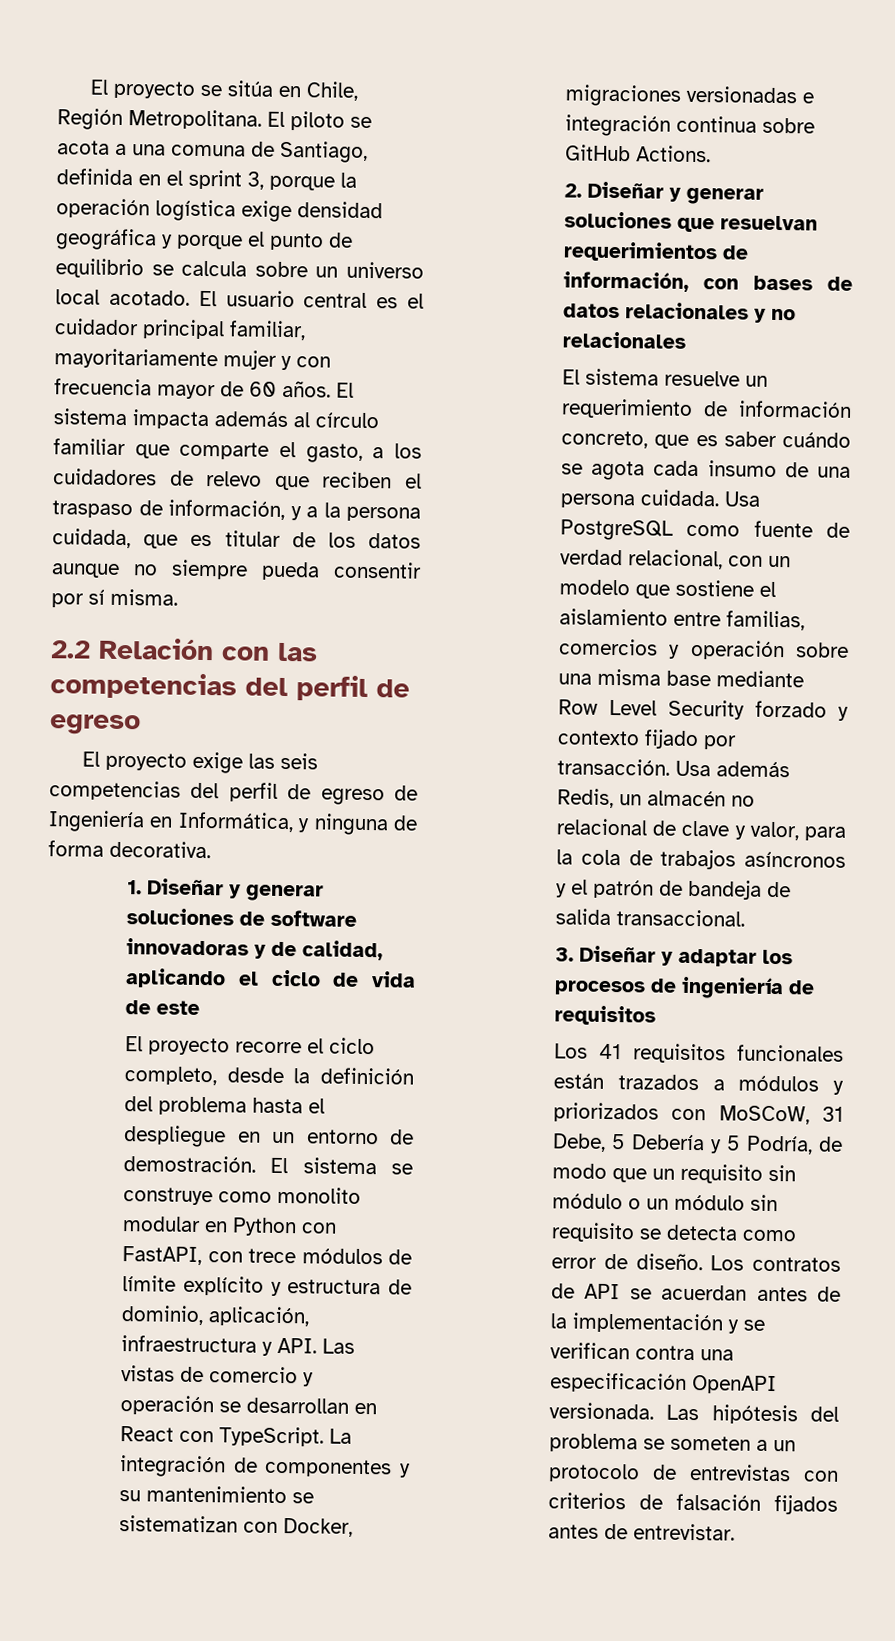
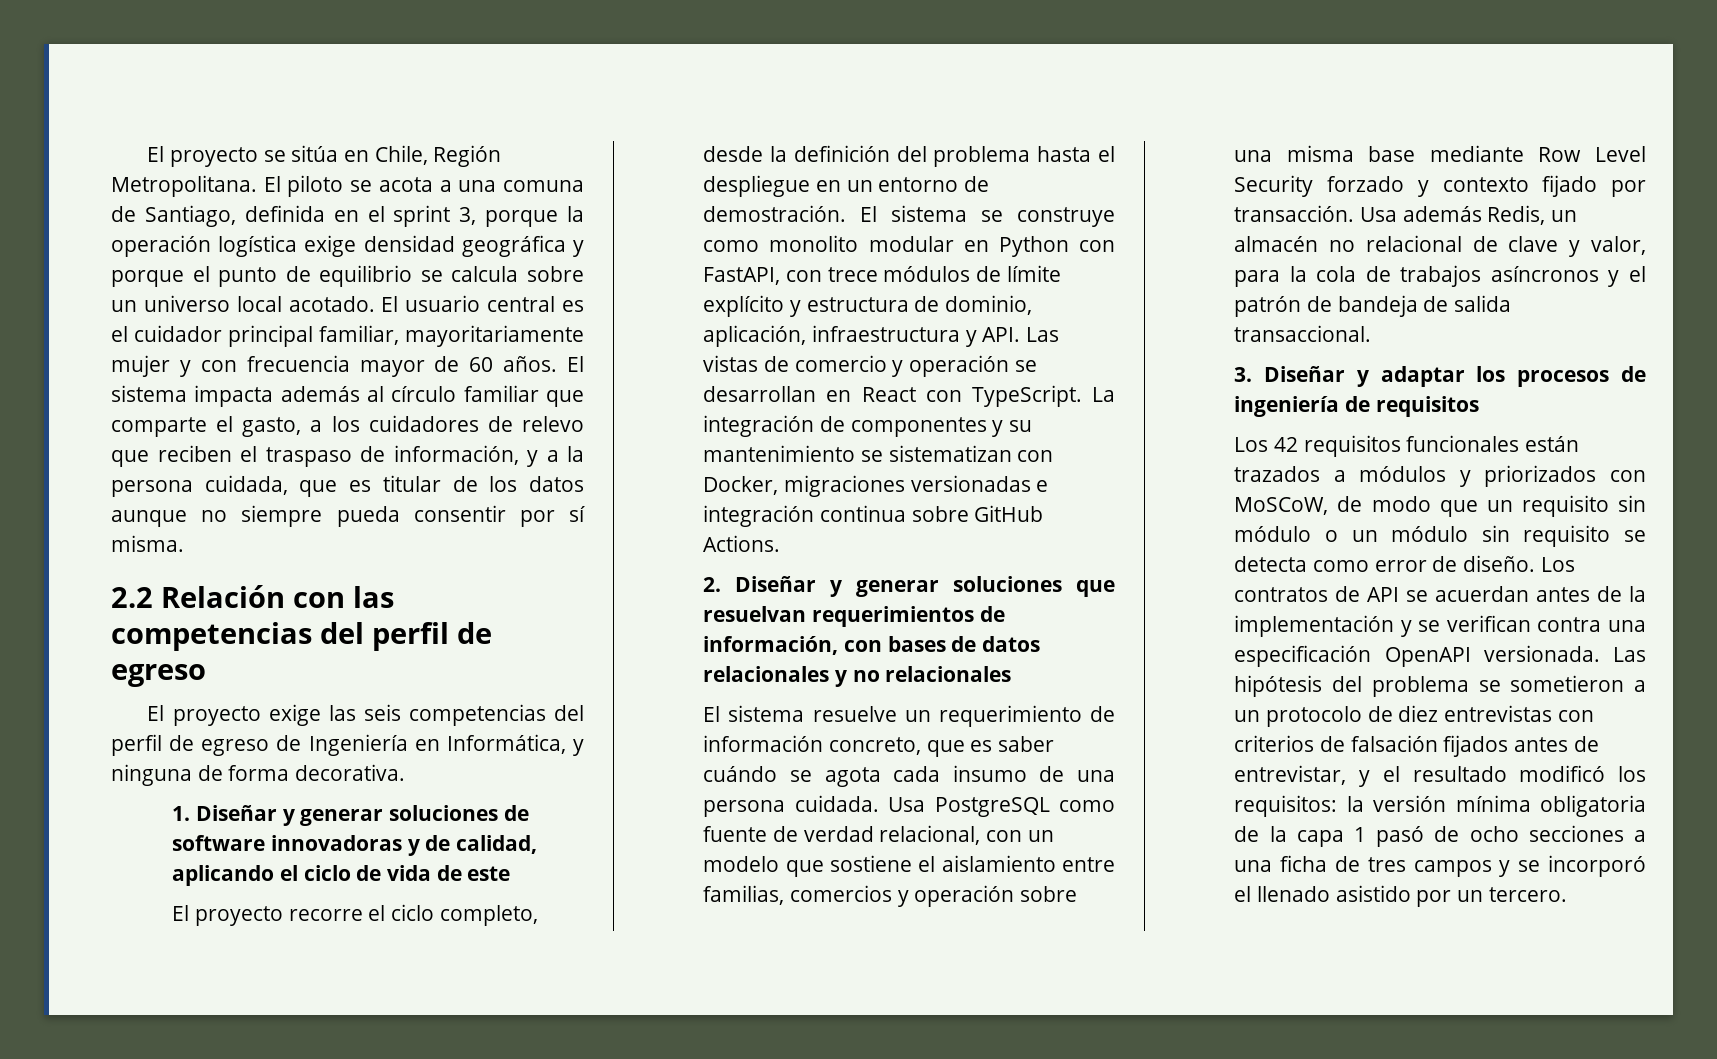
- Los 41 requisitos funcionales están trazados a módulos y priorizados con MoSCoW, 31 Debe, 5 Debería y 5 Podría, de modo que un requisito sin módulo o un módulo sin requisito se detecta como error de diseño.
+ Los 42 requisitos funcionales están trazados a módulos y priorizados con MoSCoW, de modo que un requisito sin módulo o un módulo sin requisito se detecta como error de diseño.
- Las hipótesis del problema se someten a un protocolo de entrevistas con criterios de falsación fijados antes de entrevistar.
+ Las hipótesis del problema se sometieron a un protocolo de diez entrevistas con criterios de falsación fijados antes de entrevistar, y el resultado modificó los requisitos: la versión mínima obligatoria de la capa 1 pasó de ocho secciones a una ficha de tres campos y se incorporó el llenado asistido por un tercero.

